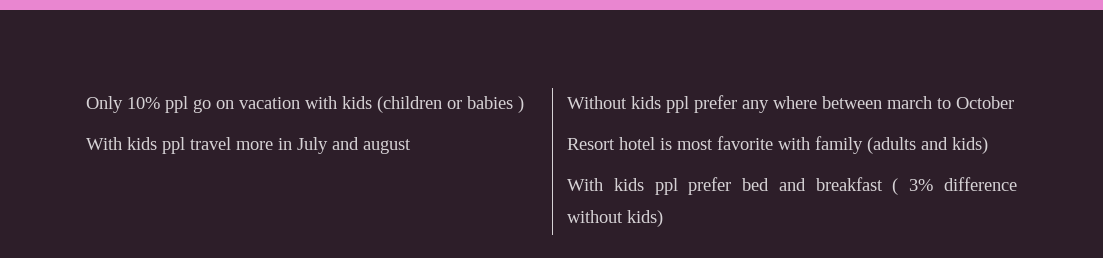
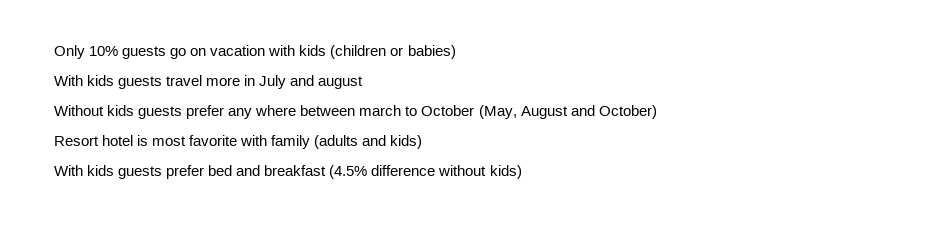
- Only 10% ppl go on vacation with kids (children or babies )
- With kids ppl travel more in July and august
+ Only 10% guests go on vacation with kids (children or babies)
+ With kids guests travel more in July and august
- Without kids ppl prefer any where between march to October
+ Without kids guests prefer any where between march to October (May, August and October)
- With kids ppl prefer bed and breakfast ( 3% difference without kids)
+ With kids guests prefer bed and breakfast (4.5% difference without kids)

